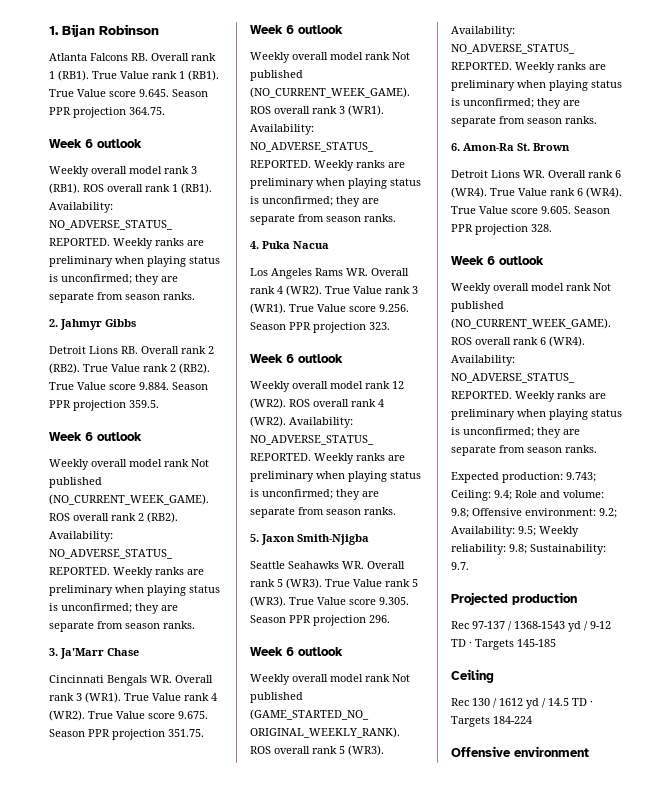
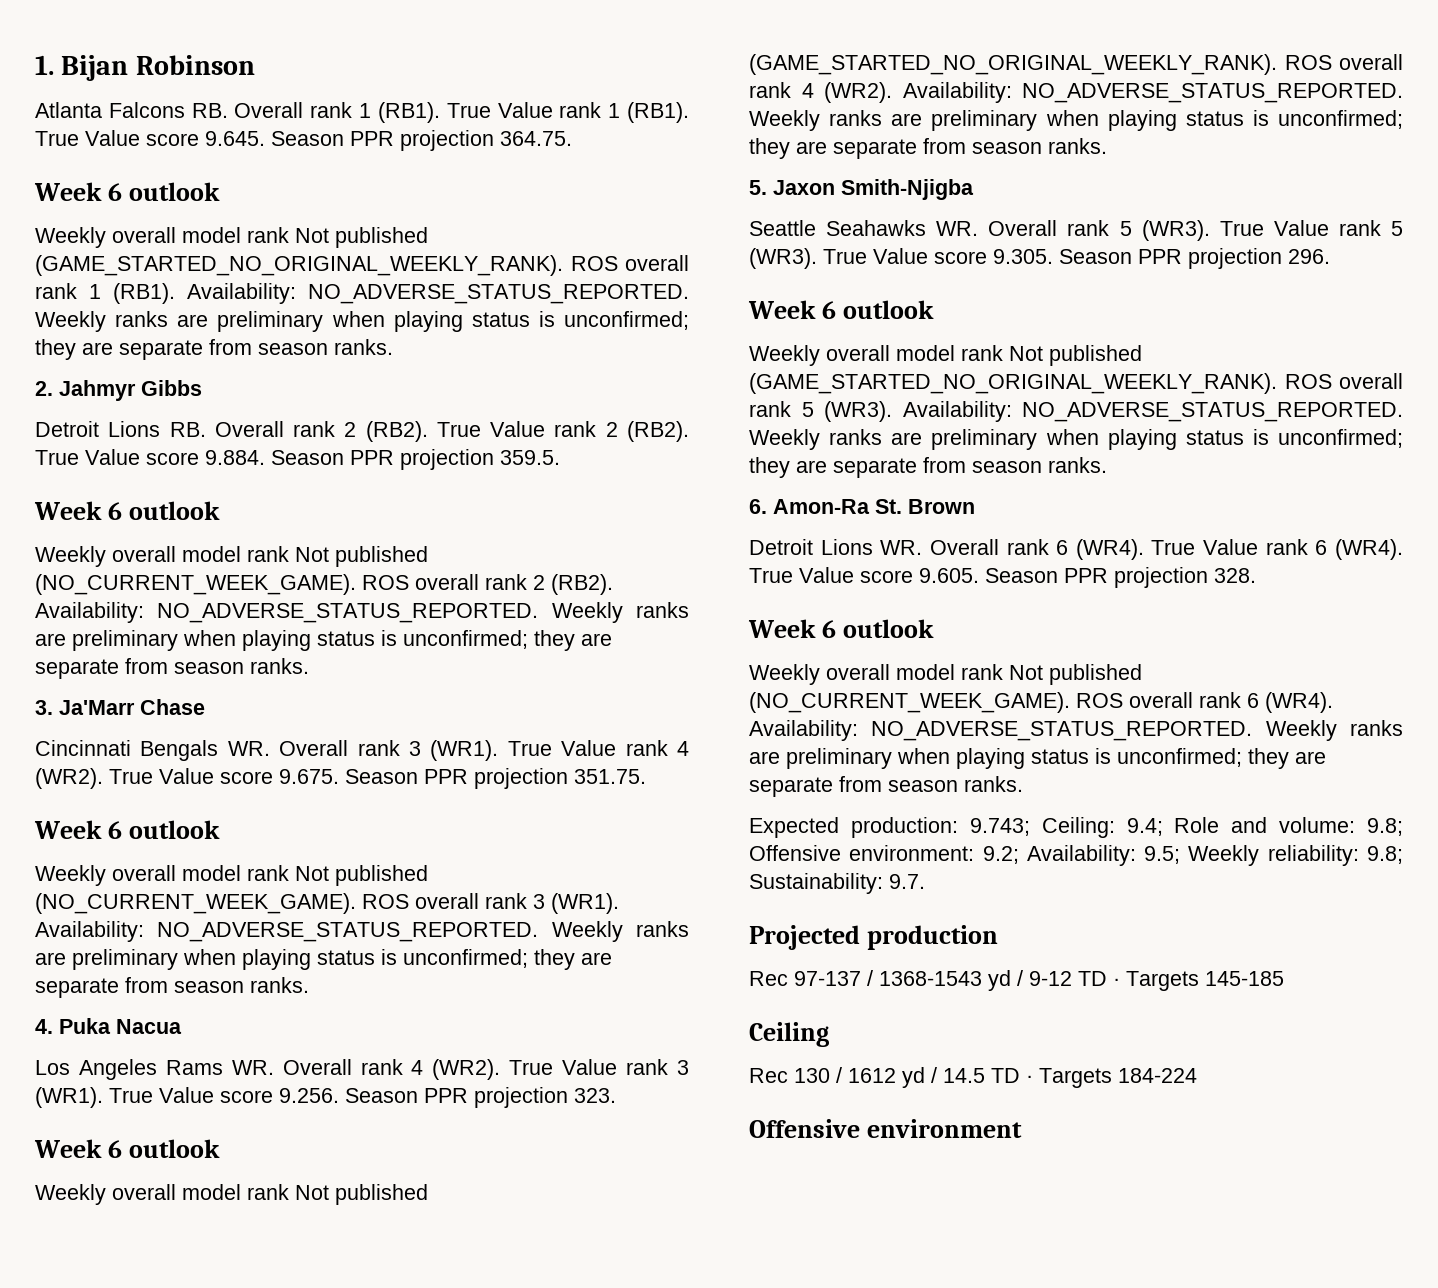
  True Value score 9.645. Season PPR projection 364.75.
  Week 6 outlook
- Weekly overall model rank 3 (RB1).
+ Weekly overall model rank Not published (GAME_STARTED_NO_ORIGINAL_WEEKLY_RANK).
  True Value score 9.256. Season PPR projection 323.
  Week 6 outlook
- Weekly overall model rank 12 (WR2).
+ Weekly overall model rank Not published (GAME_STARTED_NO_ORIGINAL_WEEKLY_RANK).

